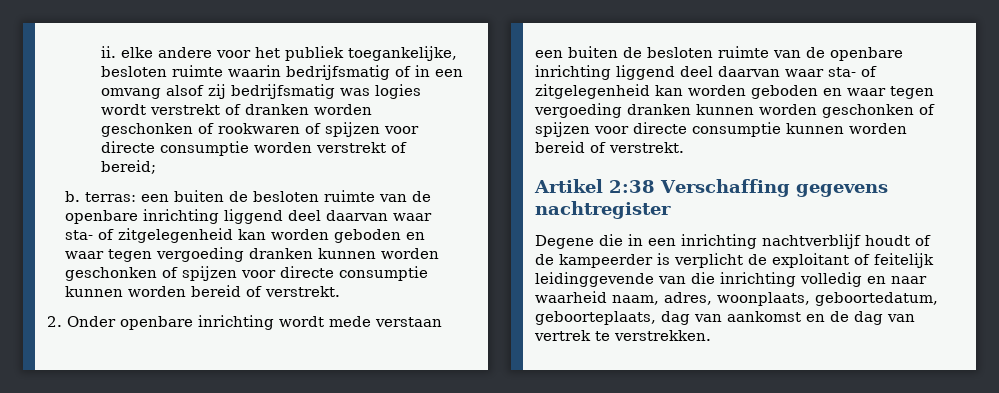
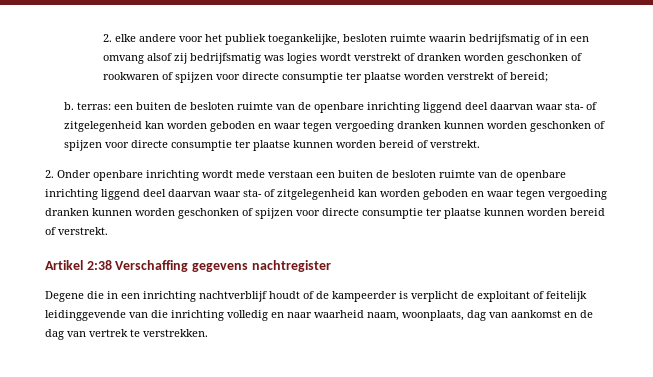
- ii. elke andere voor het publiek toegankelijke, besloten ruimte waarin bedrijfsmatig of in een omvang alsof zij bedrijfsmatig was logies wordt verstrekt of dranken worden geschonken of rookwaren of spijzen voor directe consumptie worden verstrekt of bereid;
+ 2. elke andere voor het publiek toegankelijke, besloten ruimte waarin bedrijfsmatig of in een omvang alsof zij bedrijfsmatig was logies wordt verstrekt of dranken worden geschonken of rookwaren of spijzen voor directe consumptie ter plaatse worden verstrekt of bereid;
- b. terras: een buiten de besloten ruimte van de openbare inrichting liggend deel daarvan waar sta- of zitgelegenheid kan worden geboden en waar tegen vergoeding dranken kunnen worden geschonken of spijzen voor directe consumptie kunnen worden bereid of verstrekt.
+ b. terras: een buiten de besloten ruimte van de openbare inrichting liggend deel daarvan waar sta- of zitgelegenheid kan worden geboden en waar tegen vergoeding dranken kunnen worden geschonken of spijzen voor directe consumptie ter plaatse kunnen worden bereid of verstrekt.
- 2. Onder openbare inrichting wordt mede verstaan een buiten de besloten ruimte van de openbare inrichting liggend deel daarvan waar sta- of zitgelegenheid kan worden geboden en waar tegen vergoeding dranken kunnen worden geschonken of spijzen voor directe consumptie kunnen worden bereid of verstrekt.
+ 2. Onder openbare inrichting wordt mede verstaan een buiten de besloten ruimte van de openbare inrichting liggend deel daarvan waar sta- of zitgelegenheid kan worden geboden en waar tegen vergoeding dranken kunnen worden geschonken of spijzen voor directe consumptie ter plaatse kunnen worden bereid of verstrekt.
- Degene die in een inrichting nachtverblijf houdt of de kampeerder is verplicht de exploitant of feitelijk leidinggevende van die inrichting volledig en naar waarheid naam, adres, woonplaats, geboortedatum, geboorteplaats, dag van aankomst en de dag van vertrek te verstrekken.
+ Degene die in een inrichting nachtverblijf houdt of de kampeerder is verplicht de exploitant of feitelijk leidinggevende van die inrichting volledig en naar waarheid naam, woonplaats, dag van aankomst en de dag van vertrek te verstrekken.

